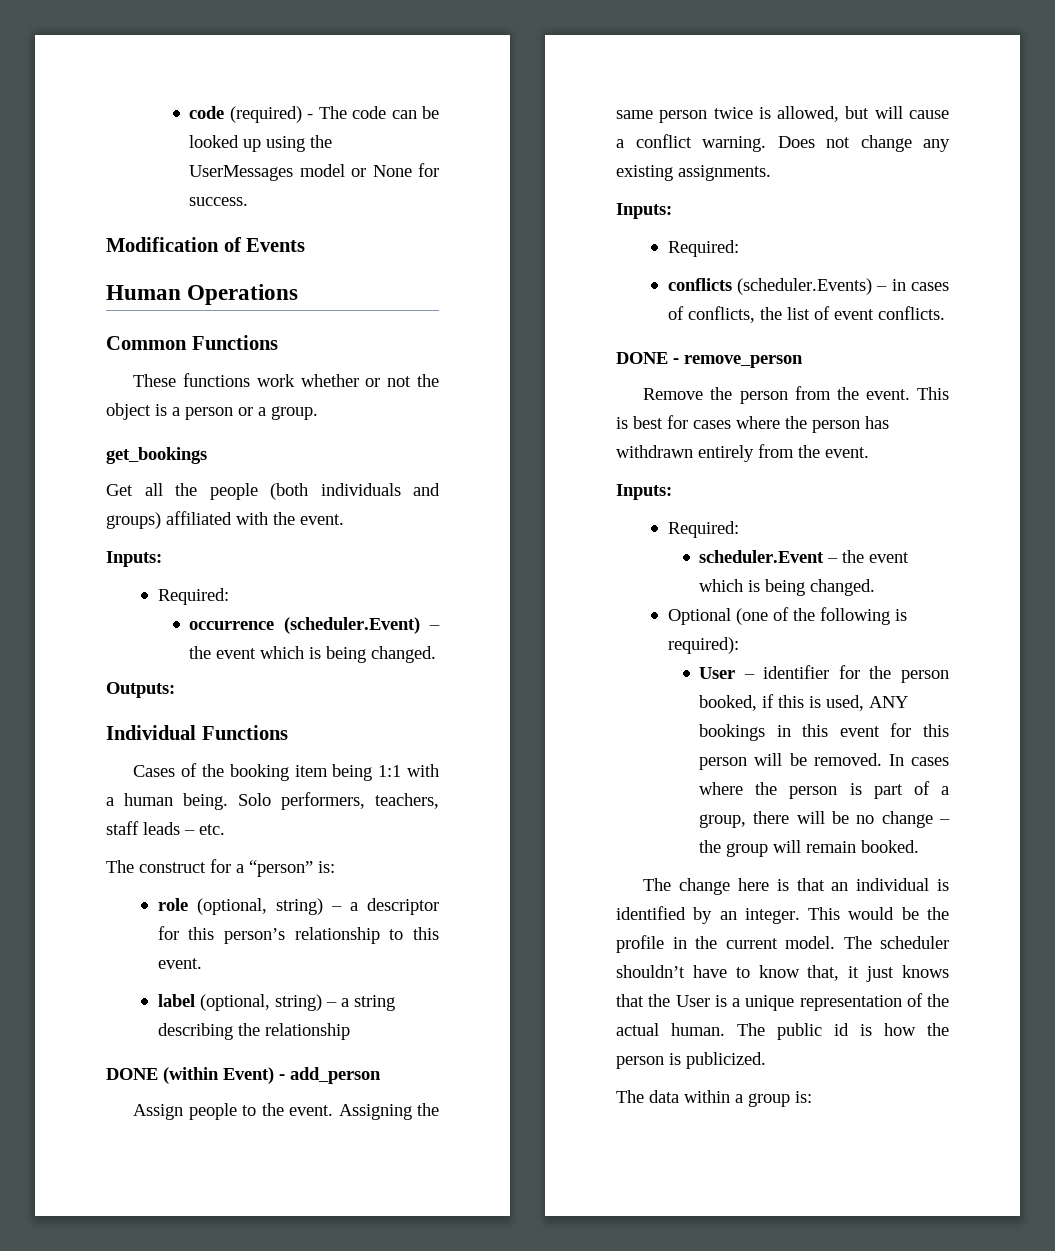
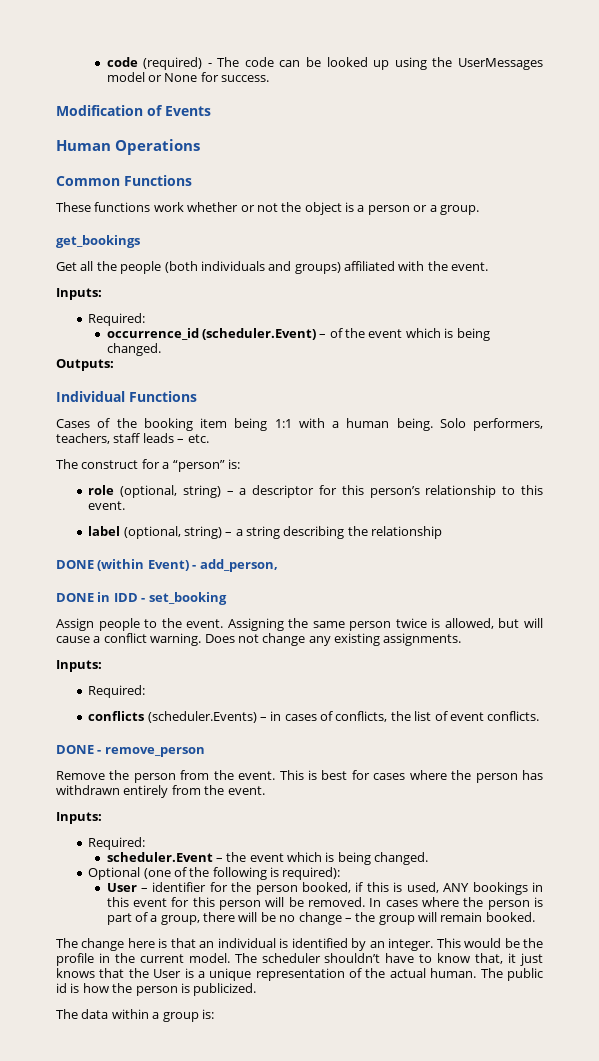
- occurrence (scheduler.Event) – the event which is being changed.
+ occurrence_id (scheduler.Event) – of the event which is being changed.
- DONE (within Event) - add_person
+ DONE (within Event) - add_person,
+ DONE in IDD - set_booking

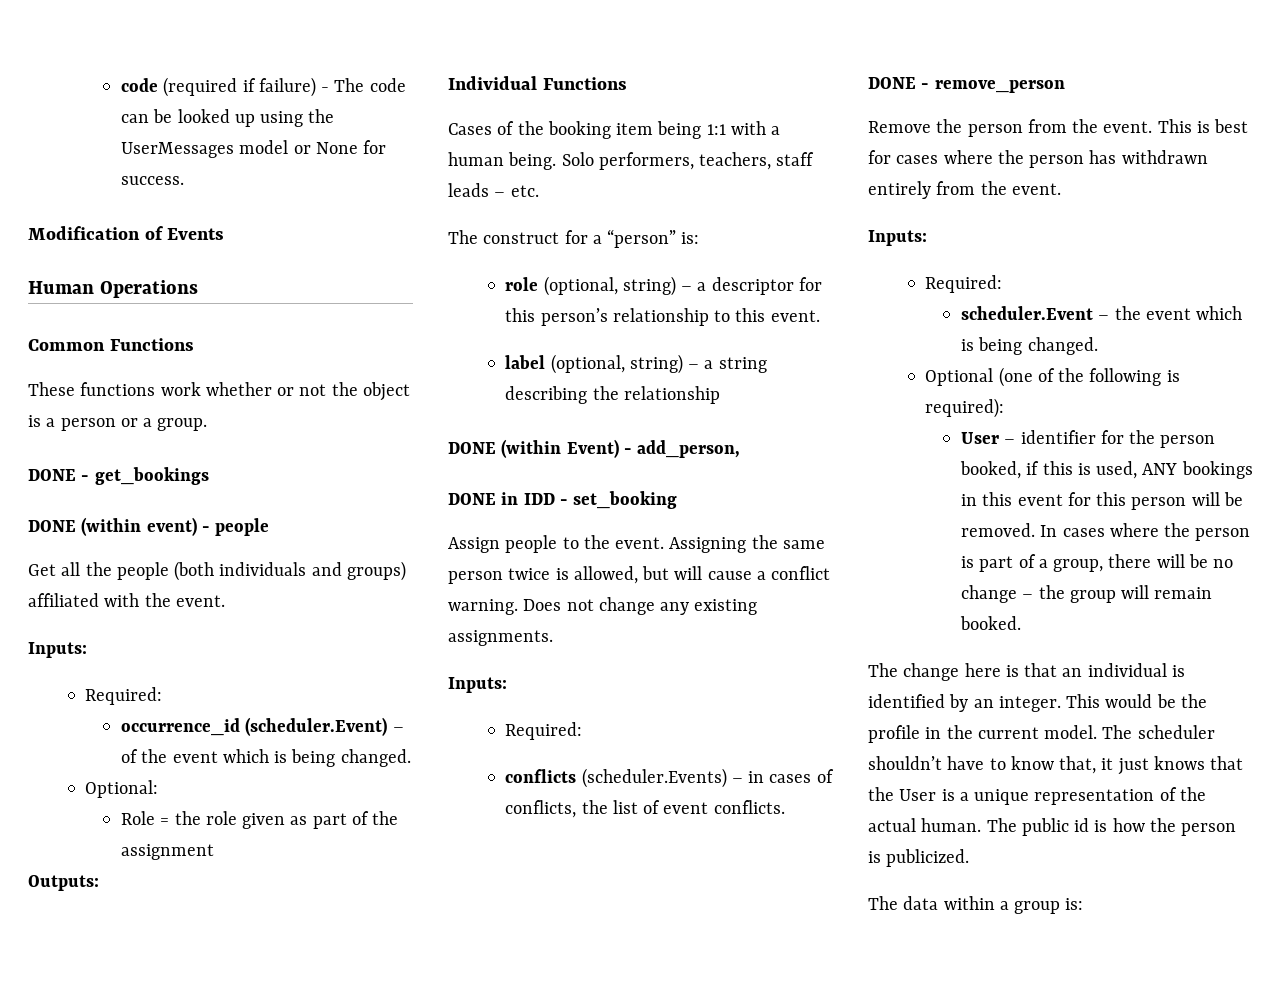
- code (required) - The code can be looked up using the UserMessages model or None for success.
+ code (required if failure) - The code can be looked up using the UserMessages model or None for success.
- get_bookings
+ DONE - get_bookings
+ DONE (within event) - people
+ Optional:
+ Role = the role given as part of the assignment

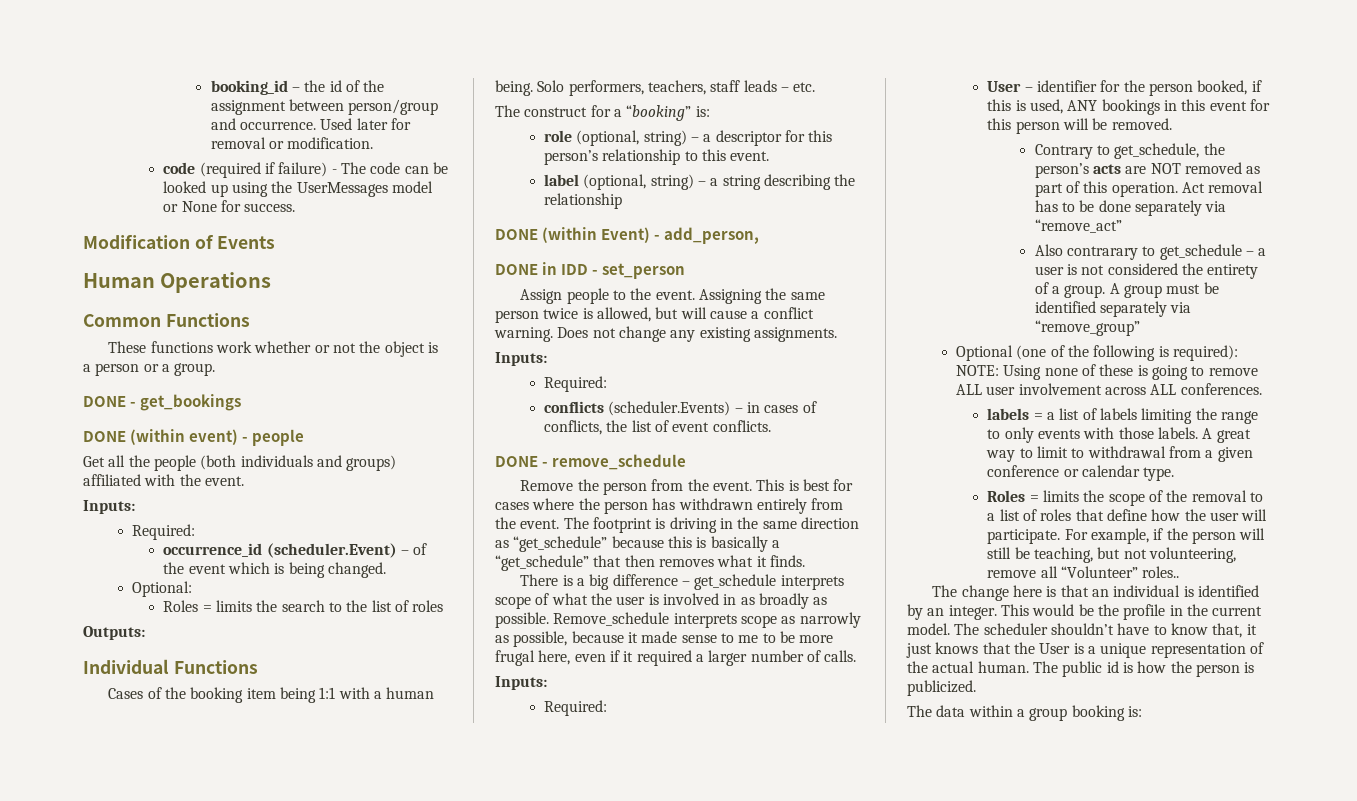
+ booking_id – the id of the assignment between person/group and occurrence. Used later for removal or modification.
- Role = the role given as part of the assignment
+ Roles = limits the search to the list of roles
- The construct for a “person” is:
+ The construct for a “booking” is:
- DONE in IDD - set_booking
+ DONE in IDD - set_person
- DONE - remove_person
+ DONE - remove_schedule
- This is best for cases where the person has withdrawn entirely from the event.
+ This is best for cases where the person has withdrawn entirely from the event. The footprint is driving in the same direction as “get_schedule” because this is basically a “get_schedule” that then removes what it finds.
+ There is a big difference – get_schedule interprets scope of what the user is involved in as broadly as possible. Remove_schedule interprets scope as narrowly as possible, because it made sense to me to be more frugal here, even if it required a larger number of calls.
  Inputs:
  Required:
- scheduler.Event – the event which is being changed.
- Optional (one of the following is required):
- User – identifier for the person booked, if this is used, ANY bookings in this event for this person will be removed. In cases where the person is part of a group, there will be no change – the group will remain booked.
+ User – identifier for the person booked, if this is used, ANY bookings in this event for this person will be removed.
+ Contrary to get_schedule, the person’s acts are NOT removed as part of this operation. Act removal has to be done separately via “remove_act”
+ Also contrarary to get_schedule – a user is not considered the entirety of a group. A group must be identified separately via “remove_group”
+ Optional (one of the following is required): NOTE: Using none of these is going to remove ALL user involvement across ALL conferences.
+ labels = a list of labels limiting the range to only events with those labels. A great way to limit to withdrawal from a given conference or calendar type.
+ Roles = limits the scope of the removal to a list of roles that define how the user will participate. For example, if the person will still be teaching, but not volunteering, remove all “Volunteer” roles..
- The data within a group is:
+ The data within a group booking is:

